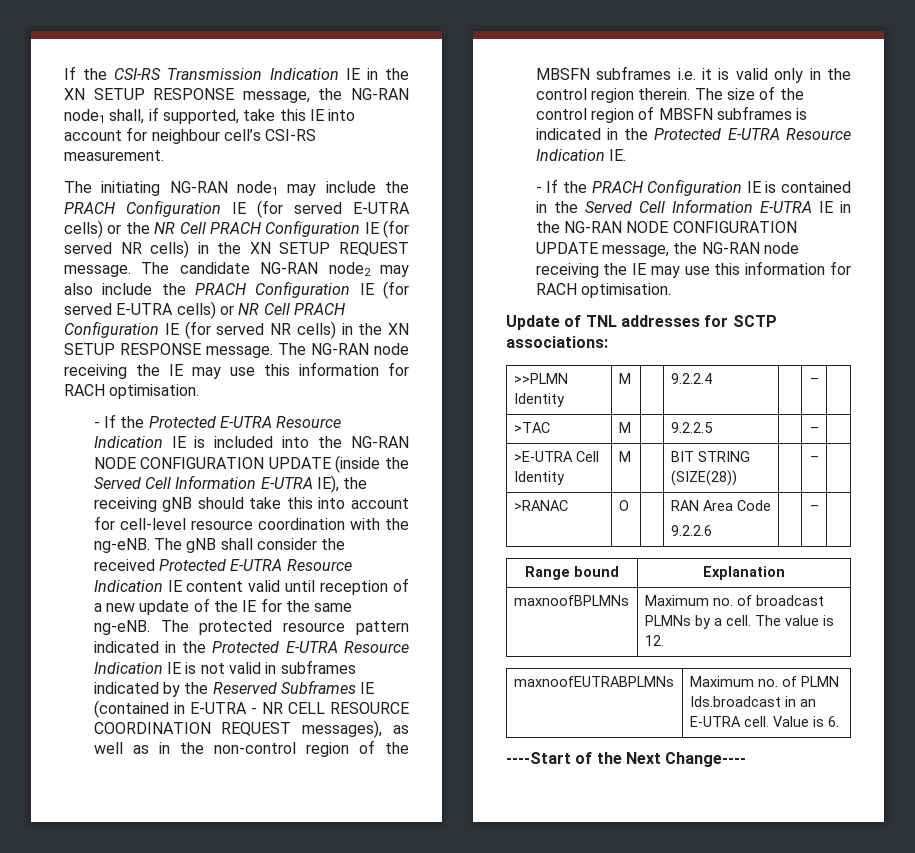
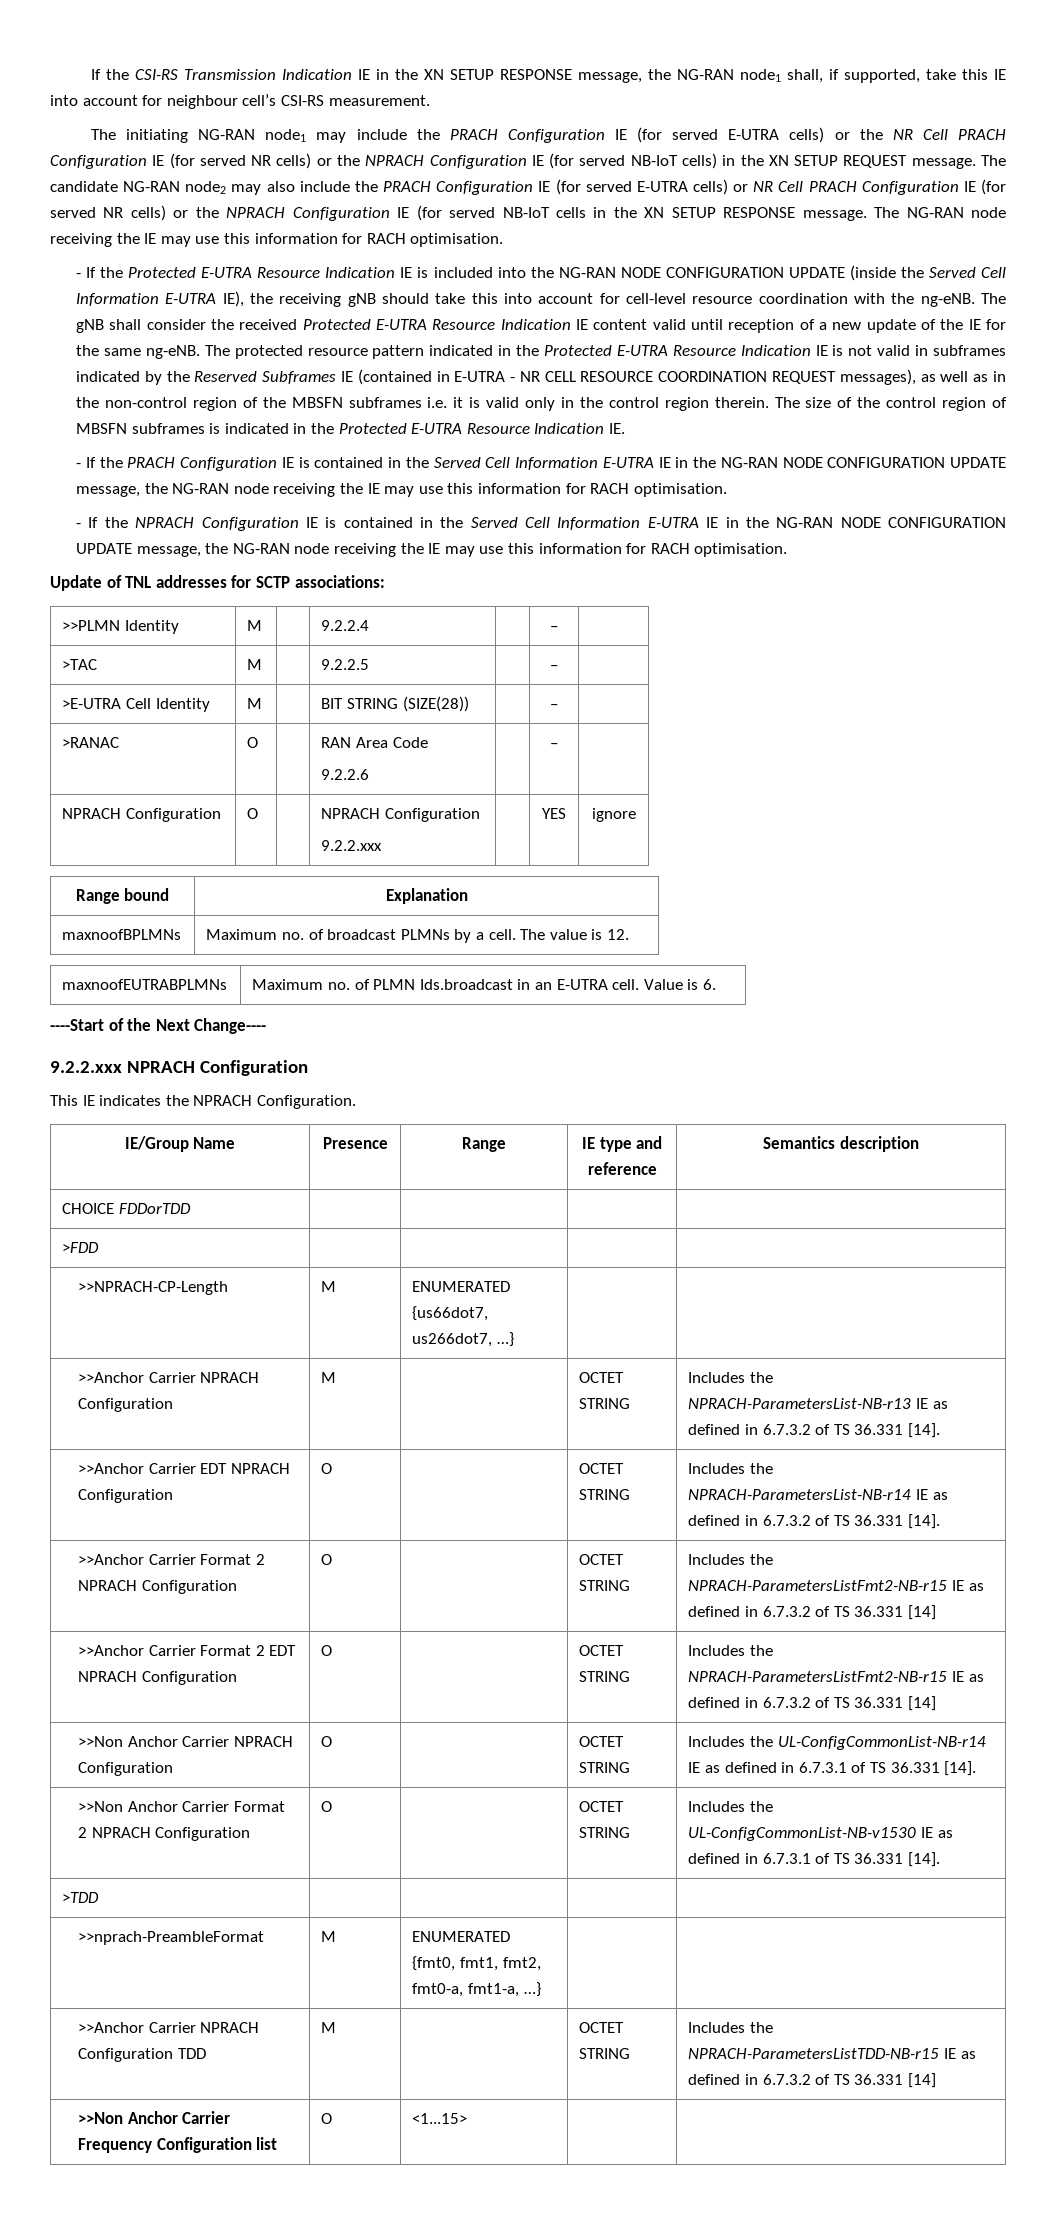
- The initiating NG-RAN node1 may include the PRACH Configuration IE (for served E-UTRA cells) or the NR Cell PRACH Configuration IE (for served NR cells) in the XN SETUP REQUEST message.
+ The initiating NG-RAN node1 may include the PRACH Configuration IE (for served E-UTRA cells) or the NR Cell PRACH Configuration IE (for served NR cells) or the NPRACH Configuration IE (for served NB-IoT cells) in the XN SETUP REQUEST message.
- The candidate NG-RAN node2 may also include the PRACH Configuration IE (for served E-UTRA cells) or NR Cell PRACH Configuration IE (for served NR cells) in the XN SETUP RESPONSE message.
+ The candidate NG-RAN node2 may also include the PRACH Configuration IE (for served E-UTRA cells) or NR Cell PRACH Configuration IE (for served NR cells) or the NPRACH Configuration IE (for served NB-IoT cells in the XN SETUP RESPONSE message.
+ - If the NPRACH Configuration IE is contained in the Served Cell Information E-UTRA IE in the NG-RAN NODE CONFIGURATION UPDATE message, the NG-RAN node receiving the IE may use this information for RACH optimisation.
+ NPRACH Configuration | O | | NPRACH Configuration
+ 9.2.2.xxx | | YES | ignore
+ 9.2.2.xxx NPRACH Configuration
+ This IE indicates the NPRACH Configuration.
+ IE/Group Name | Presence | Range | IE type and reference | Semantics description
+ CHOICE FDDorTDD | | | |
+ >FDD | | | |
+ >>NPRACH-CP-Length | M | ENUMERATED {us66dot7, us266dot7, …} | |
+ >>Anchor Carrier NPRACH Configuration | M | | OCTET STRING | Includes the NPRACH-ParametersList-NB-r13 IE as defined in 6.7.3.2 of TS 36.331 [14].
+ >>Anchor Carrier EDT NPRACH Configuration | O | | OCTET STRING | Includes the NPRACH-ParametersList-NB-r14 IE as defined in 6.7.3.2 of TS 36.331 [14].
+ >>Anchor Carrier Format 2 NPRACH Configuration | O | | OCTET STRING | Includes the NPRACH-ParametersListFmt2-NB-r15 IE as defined in 6.7.3.2 of TS 36.331 [14]
+ >>Anchor Carrier Format 2 EDT NPRACH Configuration | O | | OCTET STRING | Includes the NPRACH-ParametersListFmt2-NB-r15 IE as defined in 6.7.3.2 of TS 36.331 [14]
+ >>Non Anchor Carrier NPRACH Configuration | O | | OCTET STRING | Includes the UL-ConfigCommonList-NB-r14 IE as defined in 6.7.3.1 of TS 36.331 [14].
+ >>Non Anchor Carrier Format 2 NPRACH Configuration | O | | OCTET STRING | Includes the UL-ConfigCommonList-NB-v1530 IE as defined in 6.7.3.1 of TS 36.331 [14].
+ >TDD | | | |
+ >>nprach-PreambleFormat | M | ENUMERATED {fmt0, fmt1, fmt2, fmt0-a, fmt1-a, …} | |
+ >>Anchor Carrier NPRACH Configuration TDD | M | | OCTET STRING | Includes the NPRACH-ParametersListTDD-NB-r15 IE as defined in 6.7.3.2 of TS 36.331 [14]
+ >>Non Anchor Carrier Frequency Configuration list | O | <1...15> | |

